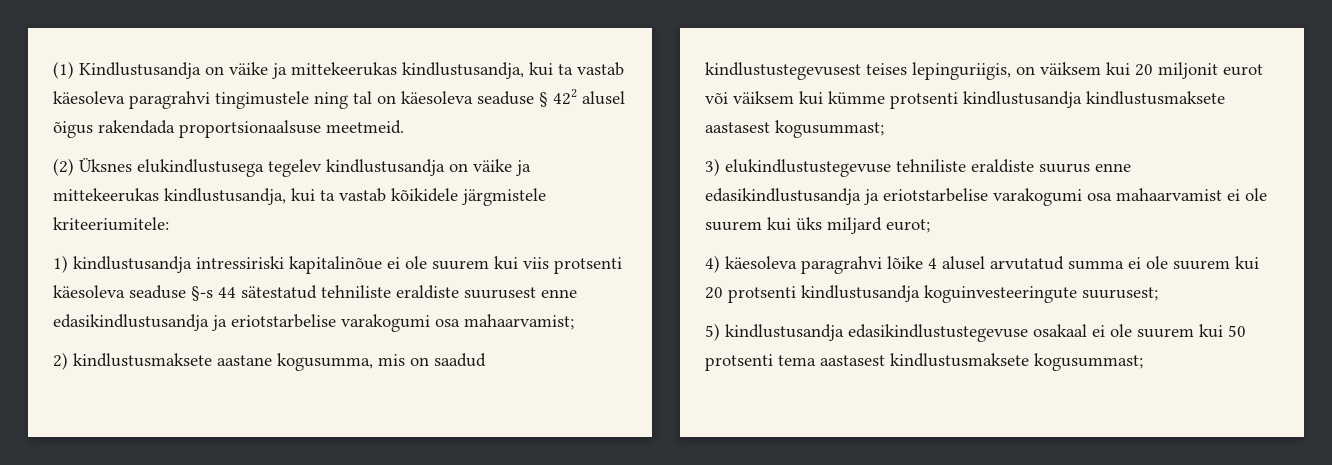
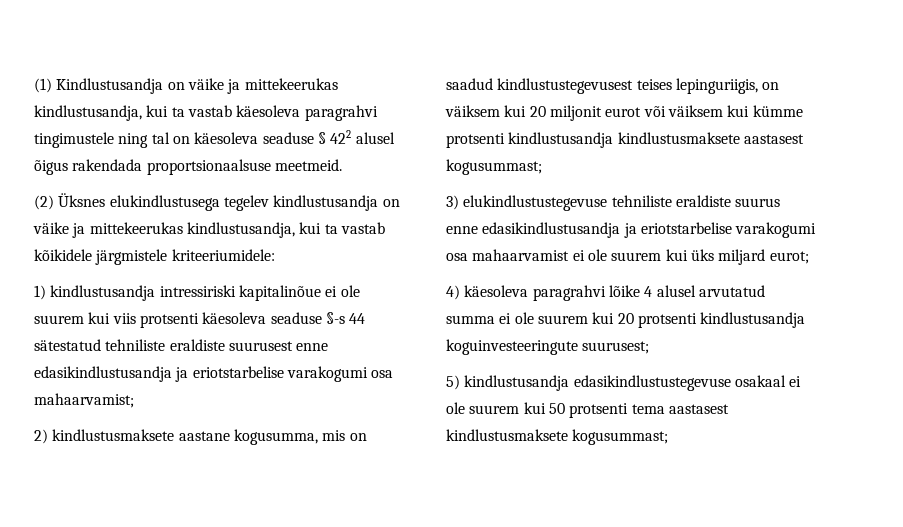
- (2) Üksnes elukindlustusega tegelev kindlustusandja on väike ja mittekeerukas kindlustusandja, kui ta vastab kõikidele järgmistele kriteeriumitele:
+ (2) Üksnes elukindlustusega tegelev kindlustusandja on väike ja mittekeerukas kindlustusandja, kui ta vastab kõikidele järgmistele kriteeriumidele:

